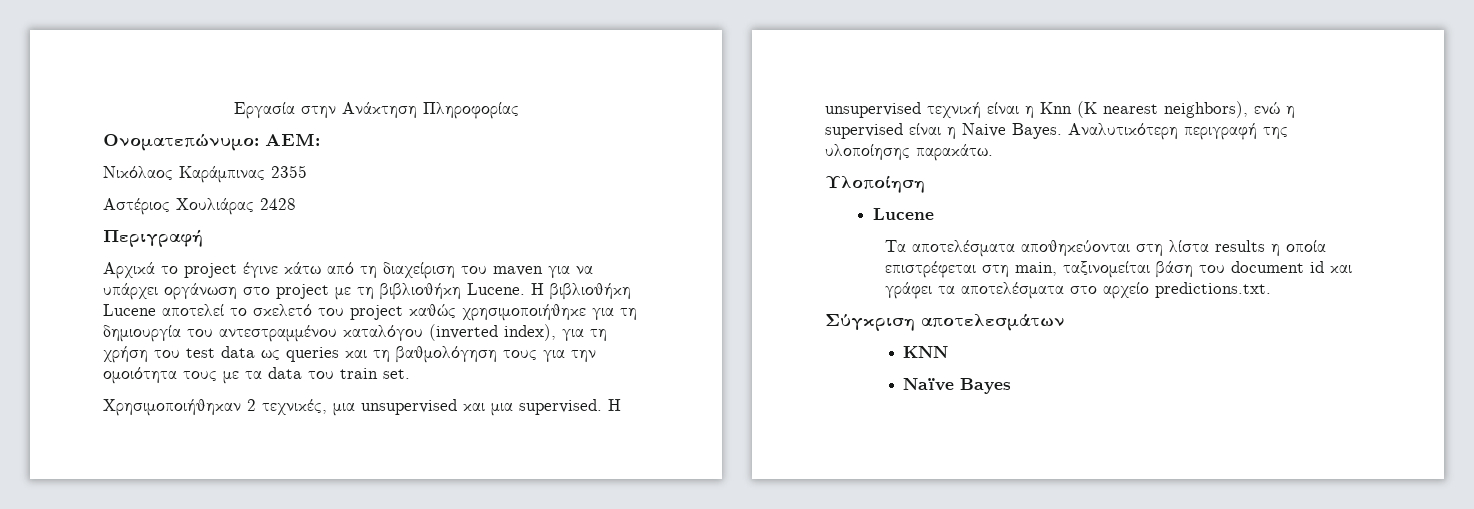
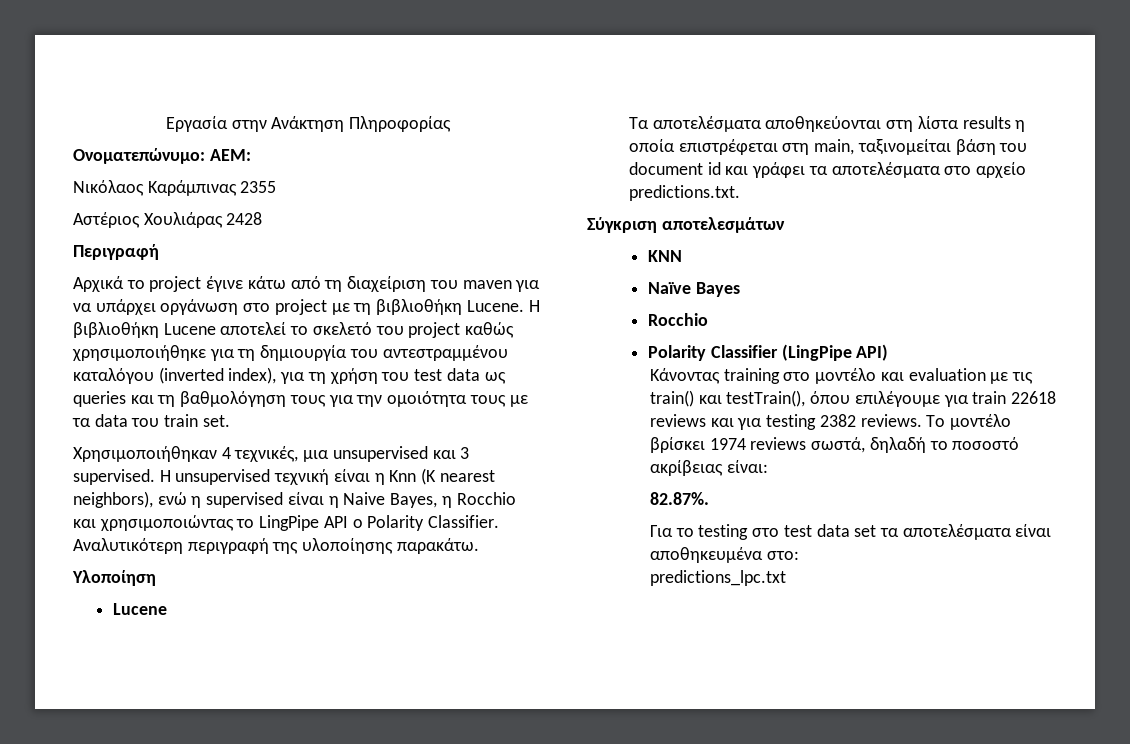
- Χρησιμοποιήθηκαν 2 τεχνικές, μια unsupervised και μια supervised.
+ Χρησιμοποιήθηκαν 4 τεχνικές, μια unsupervised και 3 supervised.
- Η unsupervised τεχνική είναι η Knn (K nearest neighbors), ενώ η supervised είναι η Naive Bayes.
+ Η unsupervised τεχνική είναι η Knn (K nearest neighbors), ενώ η supervised είναι η Naive Bayes, η Rocchio και χρησιμοποιώντας το LingPipe API ο Polarity Classifier.
  Naïve Bayes
+ Rocchio
+ Polarity Classifier (LingPipe API)
+ Κάνοντας training στο μοντέλο και evaluation με τις train() και testTrain(), όπου επιλέγουμε για train 22618 reviews και για testing 2382 reviews. Το μοντέλο βρίσκει 1974 reviews σωστά, δηλαδή το ποσοστό ακρίβειας είναι:
+ 82.87%.
+ Για το testing στο test data set τα αποτελέσματα είναι αποθηκευμένα στο:
+ predictions_lpc.txt

